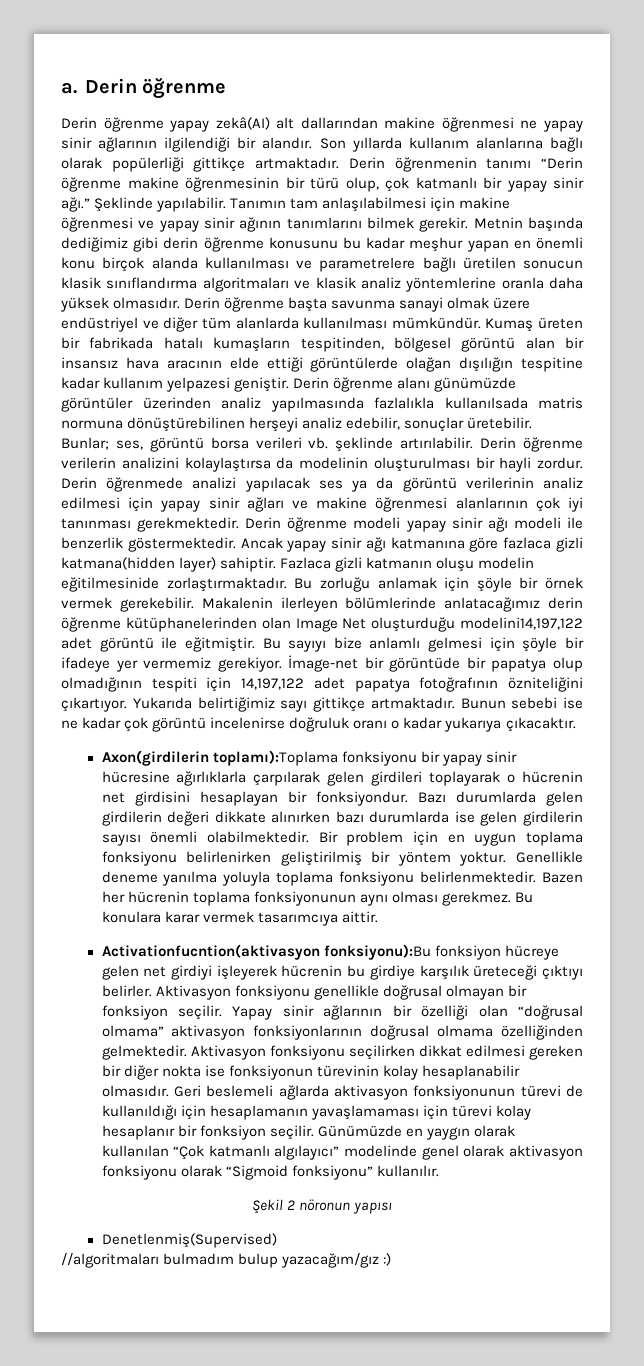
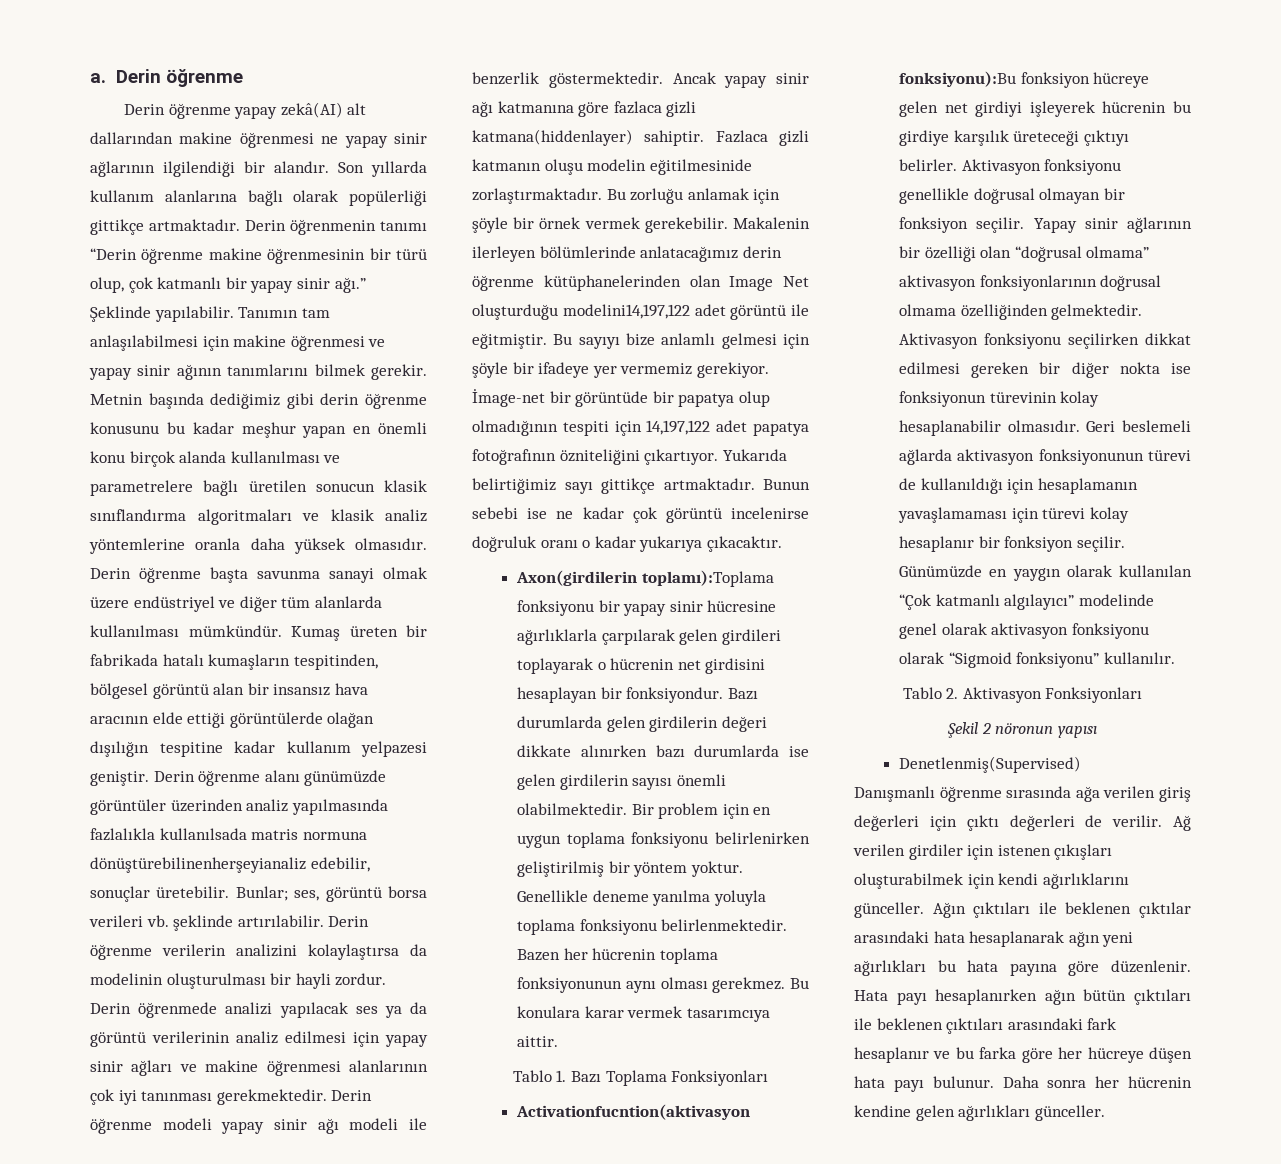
- Derin öğrenme alanı günümüzde görüntüler üzerinden analiz yapılmasında fazlalıkla kullanılsada matris normuna dönüştürebilinen herşeyi analiz edebilir, sonuçlar üretebilir.
+ Derin öğrenme alanı günümüzde görüntüler üzerinden analiz yapılmasında fazlalıkla kullanılsada matris normuna dönüştürebilinenherşeyianaliz edebilir, sonuçlar üretebilir.
- Ancak yapay sinir ağı katmanına göre fazlaca gizli katmana(hidden layer) sahiptir.
+ Ancak yapay sinir ağı katmanına göre fazlaca gizli katmana(hiddenlayer) sahiptir.
+ Tablo 1. Bazı Toplama Fonksiyonları
+ Tablo 2. Aktivasyon Fonksiyonları
- //algoritmaları bulmadım bulup yazacağım/gız :)
+ Danışmanlı öğrenme sırasında ağa verilen giriş değerleri için çıktı değerleri de verilir. Ağ verilen girdiler için istenen çıkışları oluşturabilmek için kendi ağırlıklarını günceller. Ağın çıktıları ile beklenen çıktılar arasındaki hata hesaplanarak ağın yeni ağırlıkları bu hata payına göre düzenlenir. Hata payı hesaplanırken ağın bütün çıktıları ile beklenen çıktıları arasındaki fark hesaplanır ve bu farka göre her hücreye düşen hata payı bulunur. Daha sonra her hücrenin kendine gelen ağırlıkları günceller.

